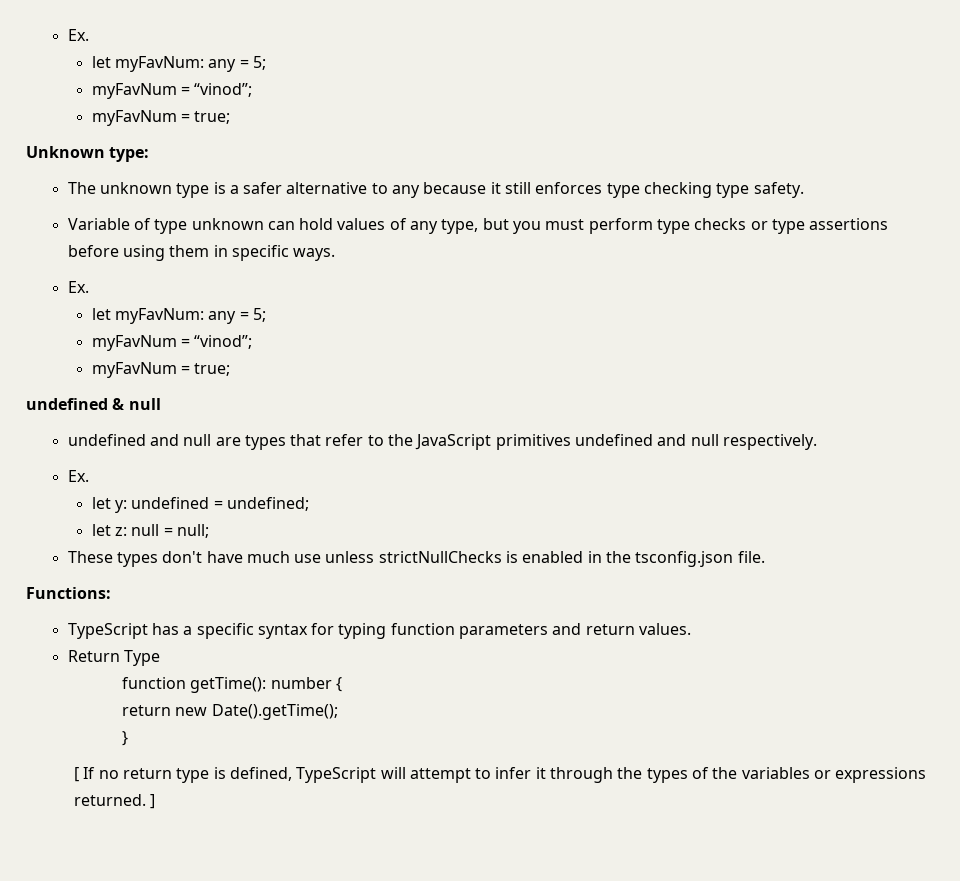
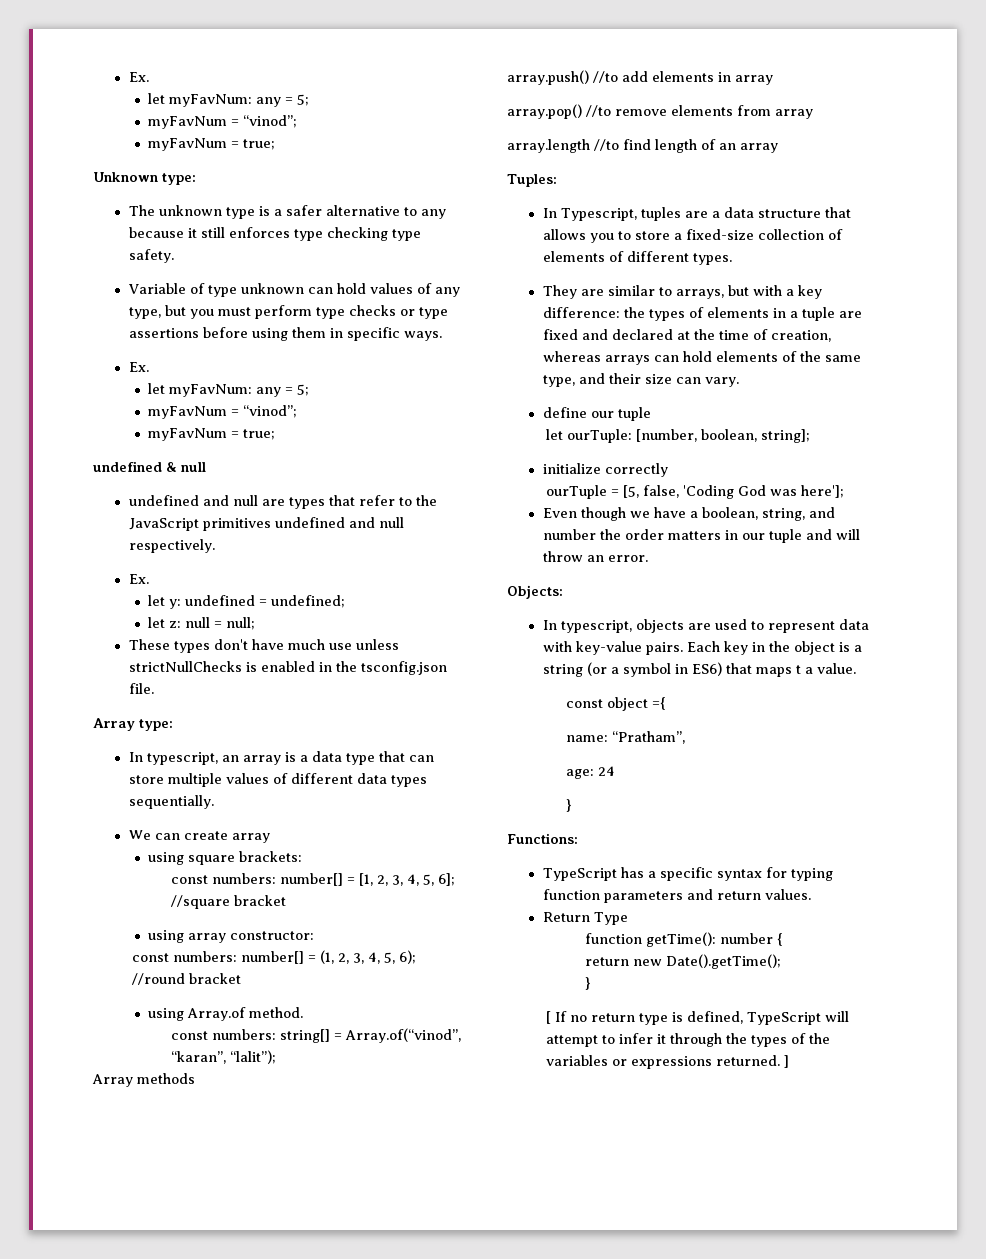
+ Array type:
+ In typescript, an array is a data type that can store multiple values of different data types sequentially.
+ We can create array
+ using square brackets:
+ const numbers: number[] = [1, 2, 3, 4, 5, 6]; //square bracket
+ using array constructor:
+ const numbers: number[] = (1, 2, 3, 4, 5, 6); //round bracket
+ using Array.of method.
+ const numbers: string[] = Array.of(“vinod”, “karan”, “lalit”);
+ Array methods
+ array.push() //to add elements in array
+ array.pop() //to remove elements from array
+ array.length //to find length of an array
+ Tuples:
+ In Typescript, tuples are a data structure that allows you to store a fixed-size collection of elements of different types.
+ They are similar to arrays, but with a key difference: the types of elements in a tuple are fixed and declared at the time of creation, whereas arrays can hold elements of the same type, and their size can vary.
+ define our tuple
+ let ourTuple: [number, boolean, string];
+ initialize correctly
+ ourTuple = [5, false, 'Coding God was here'];
+ Even though we have a boolean, string, and number the order matters in our tuple and will throw an error.
+ Objects:
+ In typescript, objects are used to represent data with key-value pairs. Each key in the object is a string (or a symbol in ES6) that maps t a value.
+ const object ={
+ name: “Pratham”,
+ age: 24
+ }

